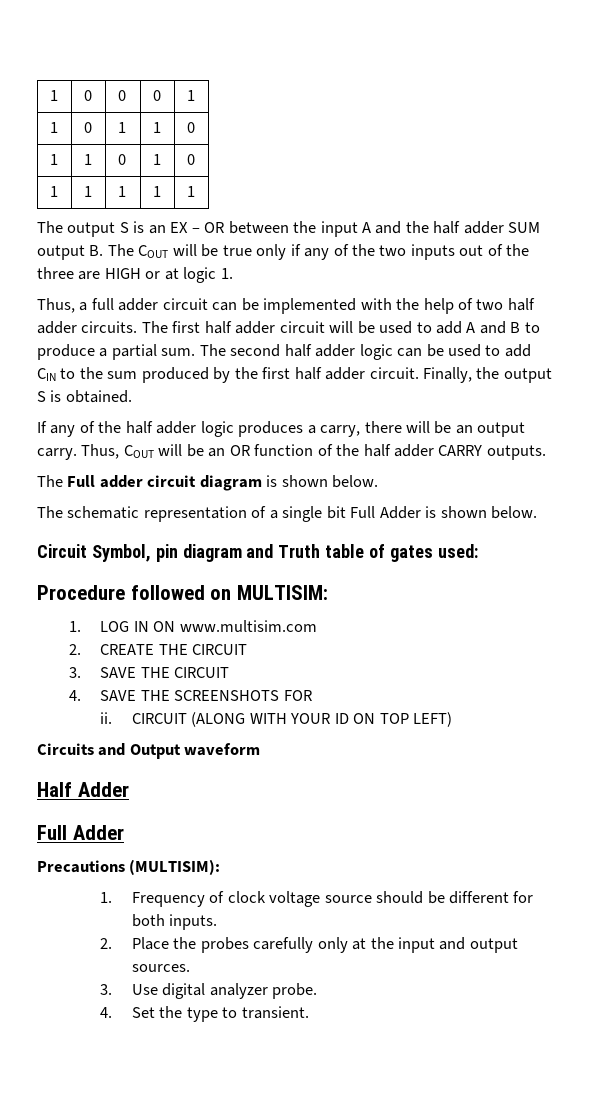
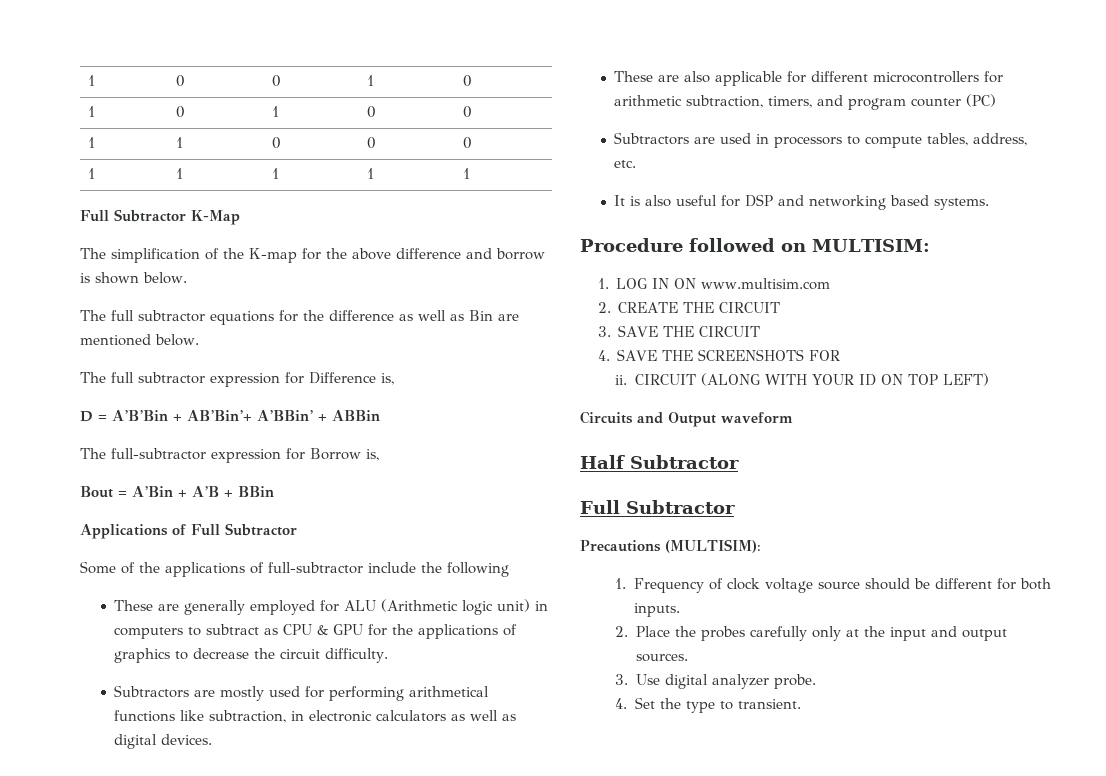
- 1 | 0 | 0 | 0 | 1
- 1 | 0 | 1 | 1 | 0
+ 1 | 0 | 0 | 1 | 0
+ 1 | 0 | 1 | 0 | 0
- 1 | 1 | 0 | 1 | 0
+ 1 | 1 | 0 | 0 | 0
- The output S is an EX – OR between the input A and the half adder SUM output B. The COUT will be true only if any of the two inputs out of the three are HIGH or at logic 1.
- Thus, a full adder circuit can be implemented with the help of two half adder circuits. The first half adder circuit will be used to add A and B to produce a partial sum. The second half adder logic can be used to add CIN to the sum produced by the first half adder circuit. Finally, the output S is obtained.
- If any of the half adder logic produces a carry, there will be an output carry. Thus, COUT will be an OR function of the half adder CARRY outputs.
- The Full adder circuit diagram is shown below.
- The schematic representation of a single bit Full Adder is shown below.
- Circuit Symbol, pin diagram and Truth table of gates used:
+ Full Subtractor K-Map
+ The simplification of the K-map for the above difference and borrow is shown below.
+ The full subtractor equations for the difference as well as Bin are mentioned below.
+ The full subtractor expression for Difference is,
+ D = A’B’Bin + AB’Bin’+ A’BBin’ + ABBin
+ The full-subtractor expression for Borrow is,
+ Bout = A’Bin + A’B + BBin
+ Applications of Full Subtractor
+ Some of the applications of full-subtractor include the following
+ These are generally employed for ALU (Arithmetic logic unit) in computers to subtract as CPU & GPU for the applications of graphics to decrease the circuit difficulty.
+ Subtractors are mostly used for performing arithmetical functions like subtraction, in electronic calculators as well as digital devices.
+ These are also applicable for different microcontrollers for arithmetic subtraction, timers, and program counter (PC)
+ Subtractors are used in processors to compute tables, address, etc.
+ It is also useful for DSP and networking based systems.
- Half Adder
- Full Adder
+ Half Subtractor
+ Full Subtractor

